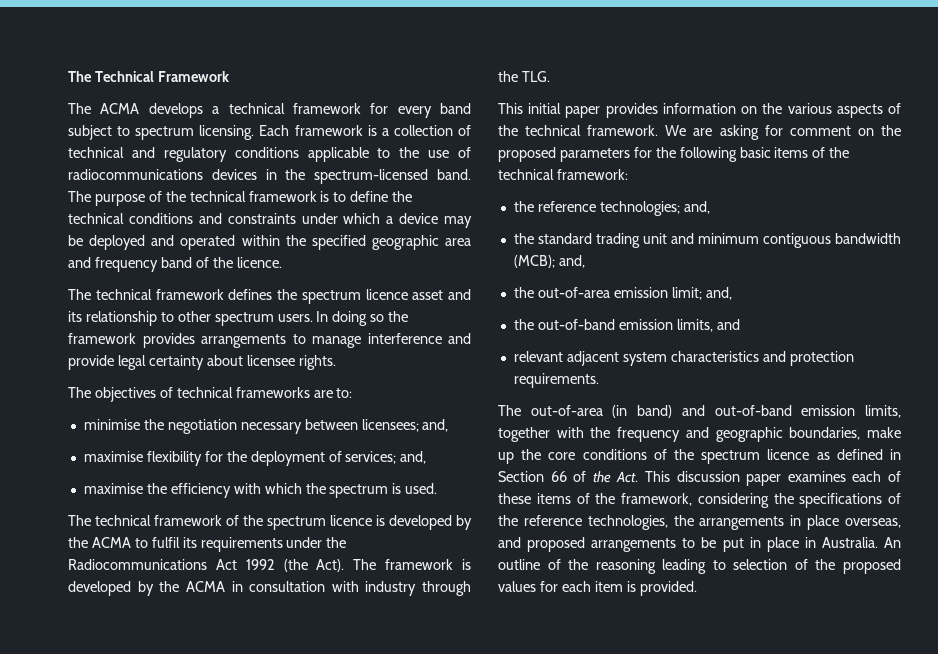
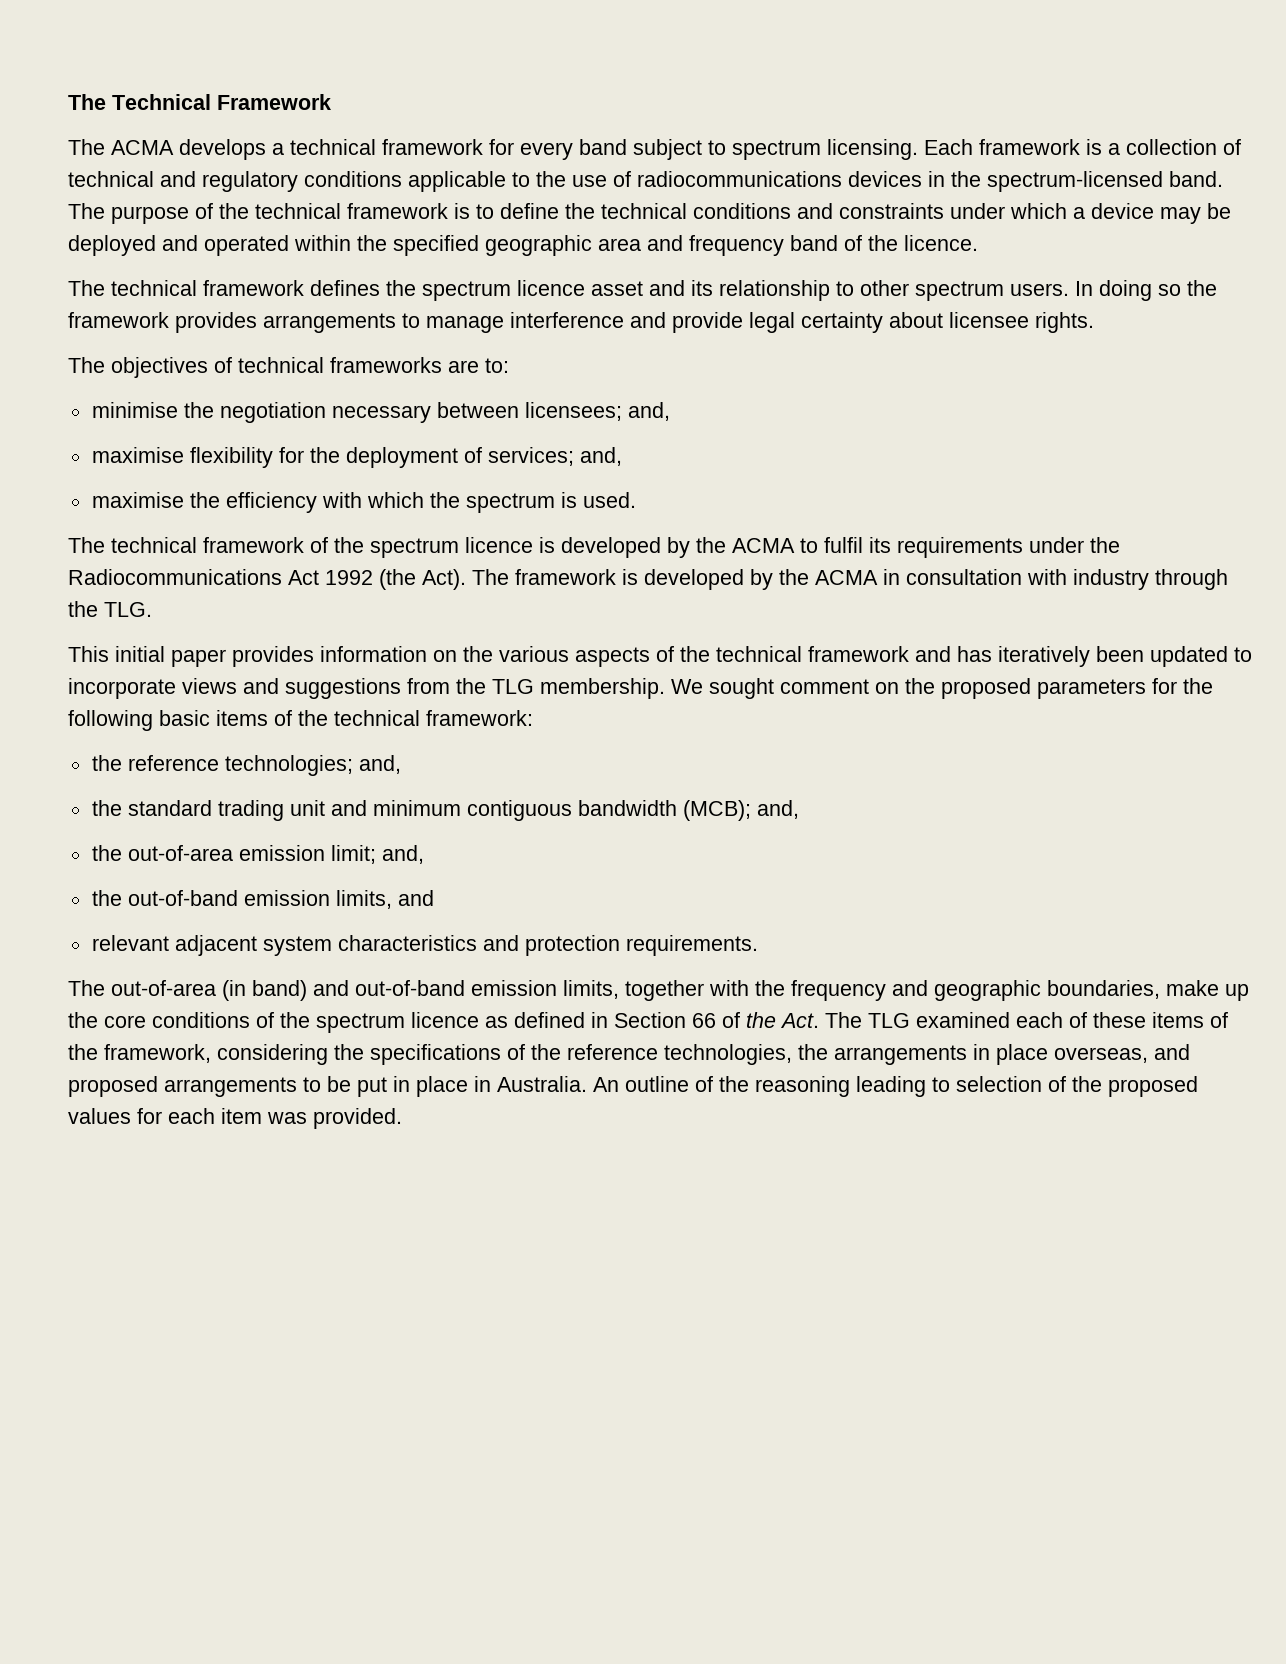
- This initial paper provides information on the various aspects of the technical framework. We are asking for comment on the proposed parameters for the following basic items of the technical framework:
+ This initial paper provides information on the various aspects of the technical framework and has iteratively been updated to incorporate views and suggestions from the TLG membership. We sought comment on the proposed parameters for the following basic items of the technical framework:
- The out-of-area (in band) and out-of-band emission limits, together with the frequency and geographic boundaries, make up the core conditions of the spectrum licence as defined in Section 66 of the Act. This discussion paper examines each of these items of the framework, considering the specifications of the reference technologies, the arrangements in place overseas, and proposed arrangements to be put in place in Australia.
+ The out-of-area (in band) and out-of-band emission limits, together with the frequency and geographic boundaries, make up the core conditions of the spectrum licence as defined in Section 66 of the Act. The TLG examined each of these items of the framework, considering the specifications of the reference technologies, the arrangements in place overseas, and proposed arrangements to be put in place in Australia.
- An outline of the reasoning leading to selection of the proposed values for each item is provided.
+ An outline of the reasoning leading to selection of the proposed values for each item was provided.

